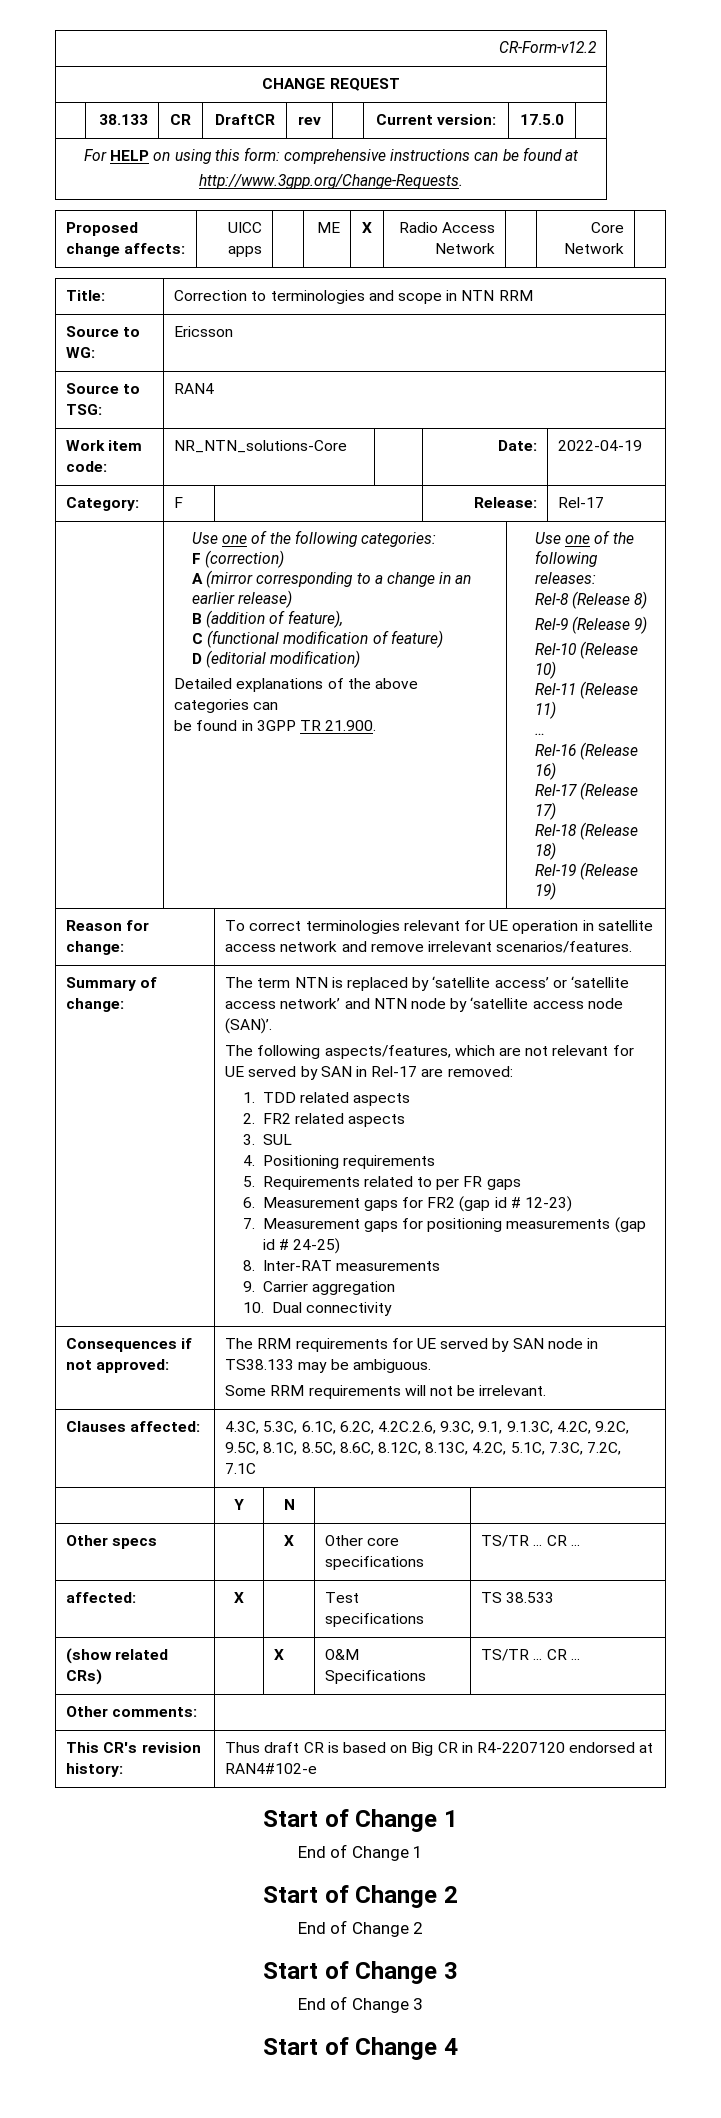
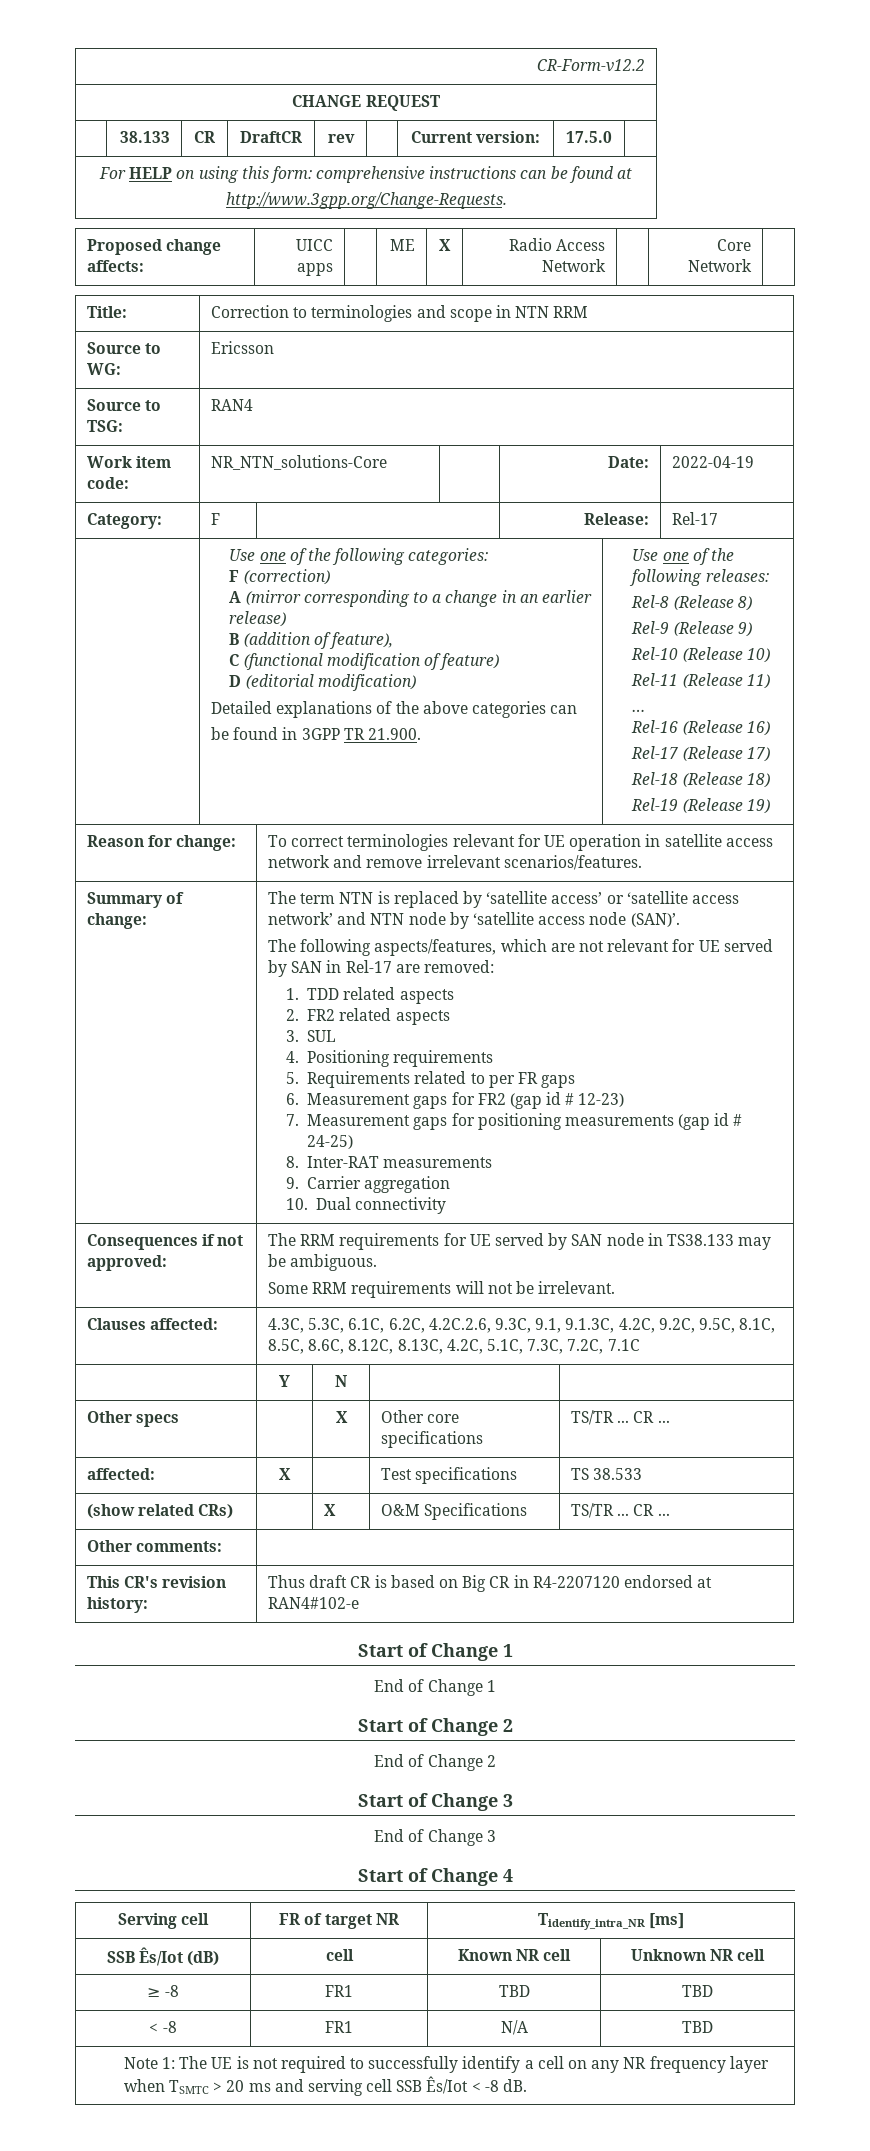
+ Serving cell | FR of target NR | Tidentify_intra_NR [ms]
+ SSB Ês/Iot (dB) | cell | Known NR cell | Unknown NR cell
+ ≥ -8 | FR1 | TBD | TBD
+ < -8 | FR1 | N/A | TBD
+ Note 1: The UE is not required to successfully identify a cell on any NR frequency layer when TSMTC > 20 ms and serving cell SSB Ês/Iot < -8 dB.

